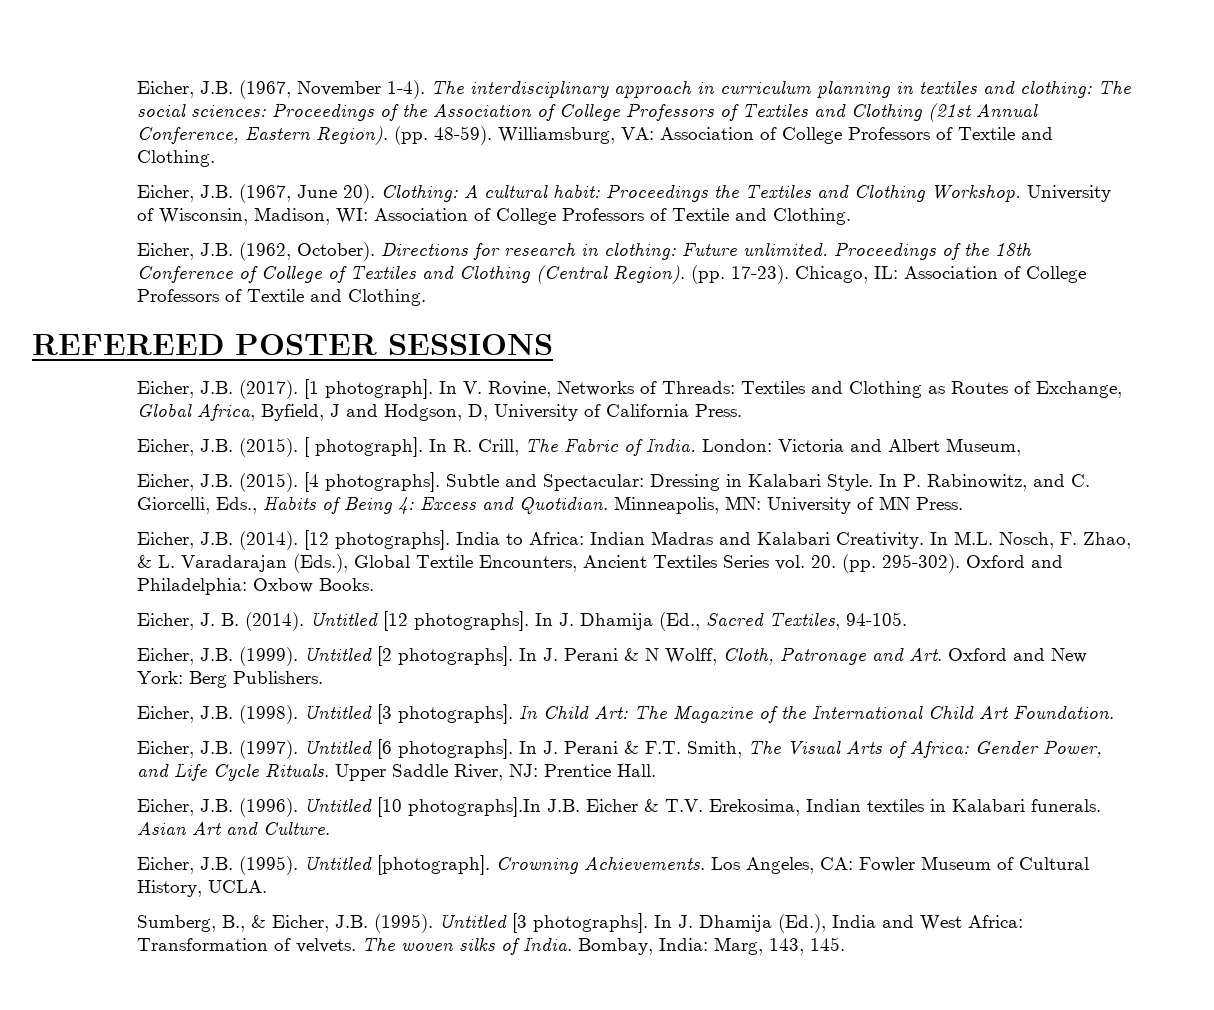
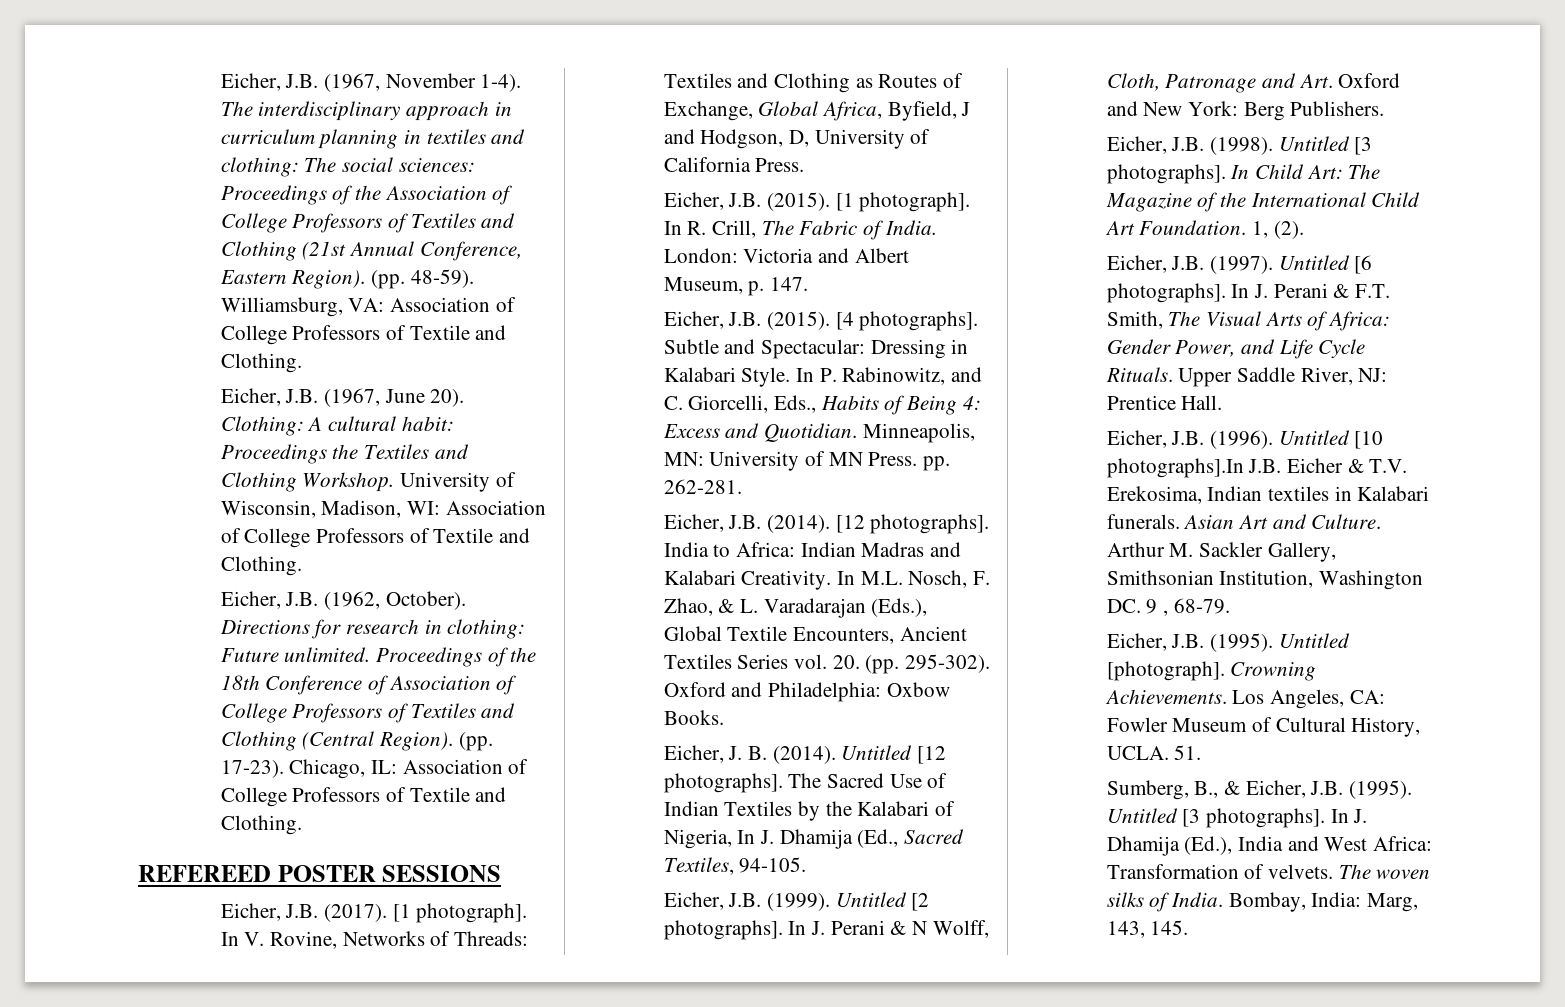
- Proceedings of the 18th Conference of College of Textiles and Clothing (Central Region).
+ Proceedings of the 18th Conference of Association of College Professors of Textiles and Clothing (Central Region).
- Eicher, J.B. (2015). [ photograph].
+ Eicher, J.B. (2015). [1 photograph].
- London: Victoria and Albert Museum,
+ London: Victoria and Albert Museum, p. 147.
- Minneapolis, MN: University of MN Press.
+ Minneapolis, MN: University of MN Press. pp. 262-281.
- In J. Dhamija (Ed., Sacred Textiles, 94-105.
+ The Sacred Use of Indian Textiles by the Kalabari of Nigeria, In J. Dhamija (Ed., Sacred Textiles, 94-105.
+ 1, (2).
+ Arthur M. Sackler Gallery, Smithsonian Institution, Washington DC. 9 , 68-79.
+ 51.

